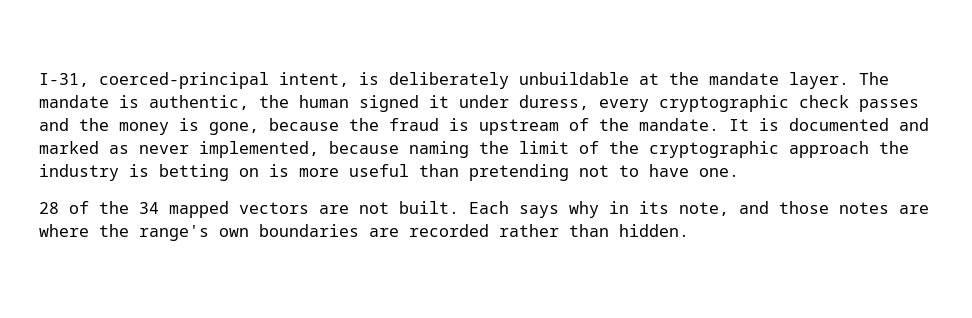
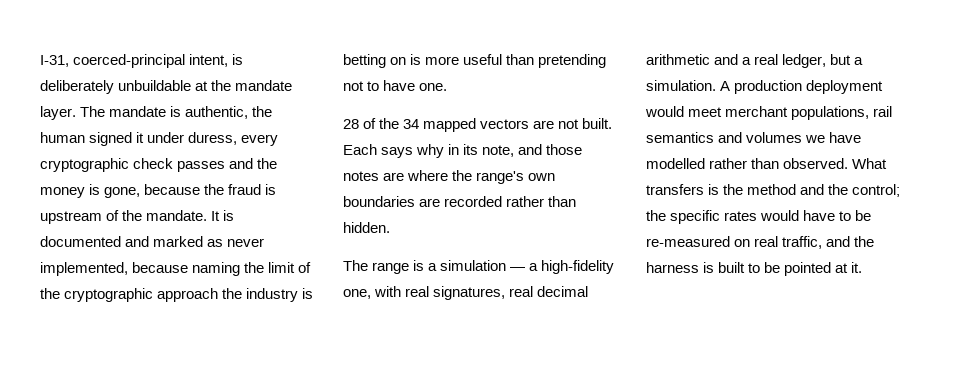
+ The range is a simulation — a high-fidelity one, with real signatures, real decimal arithmetic and a real ledger, but a simulation. A production deployment would meet merchant populations, rail semantics and volumes we have modelled rather than observed. What transfers is the method and the control; the specific rates would have to be re-measured on real traffic, and the harness is built to be pointed at it.

